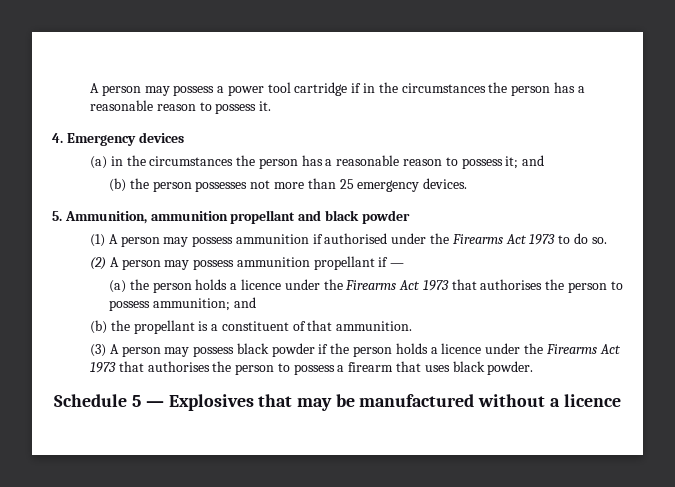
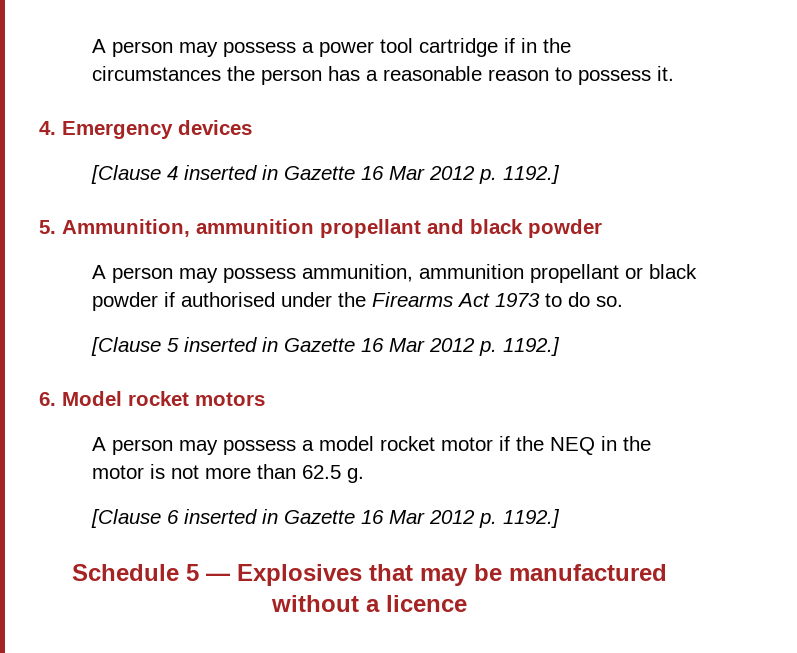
- (a) in the circumstances the person has a reasonable reason to possess it; and
- (b) the person possesses not more than 25 emergency devices.
+ [Clause 4 inserted in Gazette 16 Mar 2012 p. 1192.]
- (1) A person may possess ammunition if authorised under the Firearms Act 1973 to do so.
+ A person may possess ammunition, ammunition propellant or black powder if authorised under the Firearms Act 1973 to do so.
- (2) A person may possess ammunition propellant if —
- (a) the person holds a licence under the Firearms Act 1973 that authorises the person to possess ammunition; and
- (b) the propellant is a constituent of that ammunition.
- (3) A person may possess black powder if the person holds a licence under the Firearms Act 1973 that authorises the person to possess a firearm that uses black powder.
+ [Clause 5 inserted in Gazette 16 Mar 2012 p. 1192.]
+ 6. Model rocket motors
+ A person may possess a model rocket motor if the NEQ in the motor is not more than 62.5 g.
+ [Clause 6 inserted in Gazette 16 Mar 2012 p. 1192.]

